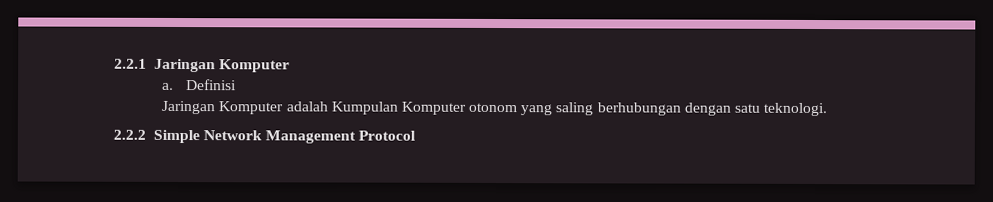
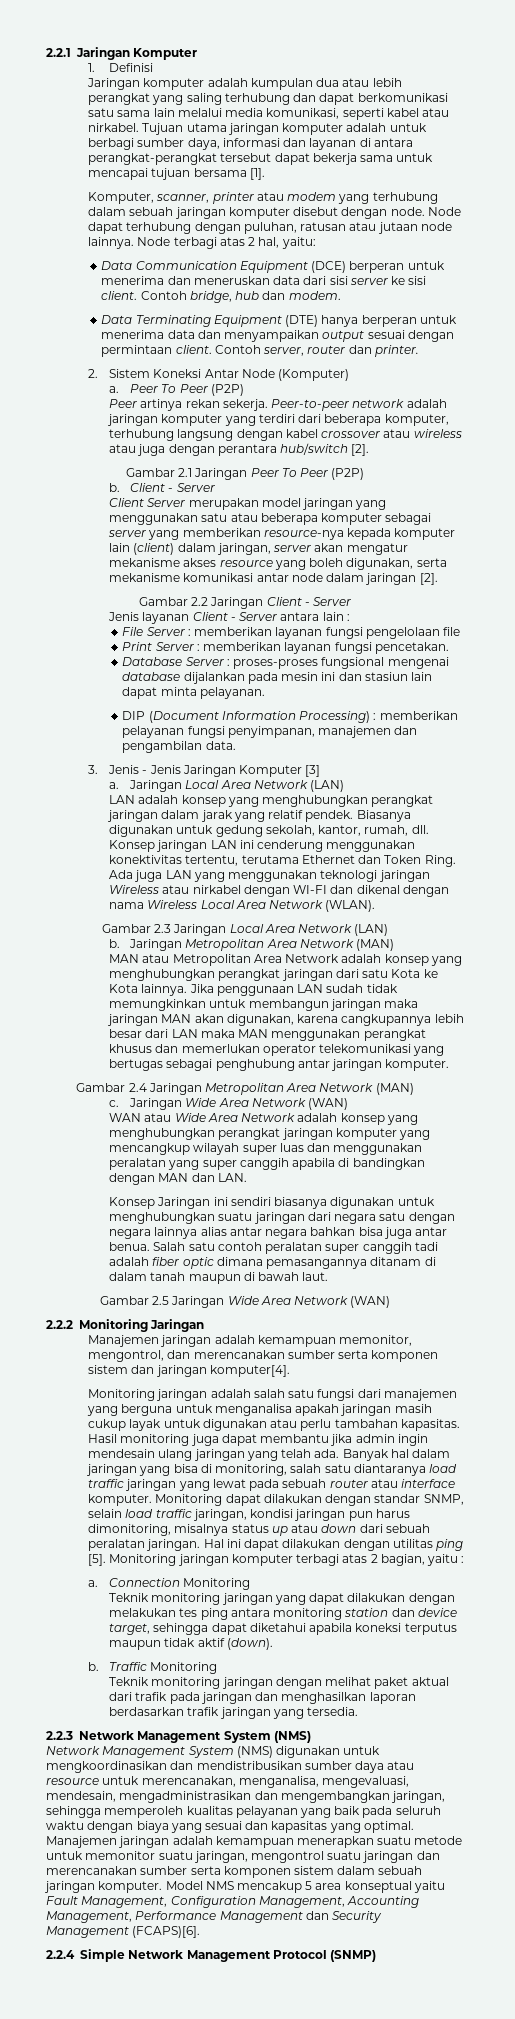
- a. Definisi
+ 1. Definisi
- Jaringan Komputer adalah Kumpulan Komputer otonom yang saling berhubungan dengan satu teknologi.
- 2.2.2 Simple Network Management Protocol
+ Jaringan komputer adalah kumpulan dua atau lebih perangkat yang saling terhubung dan dapat berkomunikasi satu sama lain melalui media komunikasi, seperti kabel atau nirkabel. Tujuan utama jaringan komputer adalah untuk berbagi sumber daya, informasi dan layanan di antara perangkat-perangkat tersebut dapat bekerja sama untuk mencapai tujuan bersama [1].
+ Komputer, scanner, printer atau modem yang terhubung dalam sebuah jaringan komputer disebut dengan node. Node dapat terhubung dengan puluhan, ratusan atau jutaan node lainnya. Node terbagi atas 2 hal, yaitu:
+ Data Communication Equipment (DCE) berperan untuk menerima dan meneruskan data dari sisi server ke sisi client. Contoh bridge, hub dan modem.
+ Data Terminating Equipment (DTE) hanya berperan untuk menerima data dan menyampaikan output sesuai dengan permintaan client. Contoh server, router dan printer.
+ 2. Sistem Koneksi Antar Node (Komputer)
+ a. Peer To Peer (P2P)
+ Peer artinya rekan sekerja. Peer-to-peer network adalah jaringan komputer yang terdiri dari beberapa komputer, terhubung langsung dengan kabel crossover atau wireless atau juga dengan perantara hub/switch [2].
+ Gambar 2.1 Jaringan Peer To Peer (P2P)
+ b. Client - Server
+ Client Server merupakan model jaringan yang menggunakan satu atau beberapa komputer sebagai server yang memberikan resource-nya kepada komputer lain (client) dalam jaringan, server akan mengatur mekanisme akses resource yang boleh digunakan, serta mekanisme komunikasi antar node dalam jaringan [2].
+ Gambar 2.2 Jaringan Client - Server
+ Jenis layanan Client - Server antara lain :
+ File Server : memberikan layanan fungsi pengelolaan file
+ Print Server : memberikan layanan fungsi pencetakan.
+ Database Server : proses-proses fungsional mengenai database dijalankan pada mesin ini dan stasiun lain dapat minta pelayanan.
+ DIP (Document Information Processing) : memberikan pelayanan fungsi penyimpanan, manajemen dan pengambilan data.
+ 3. Jenis - Jenis Jaringan Komputer [3]
+ a. Jaringan Local Area Network (LAN)
+ LAN adalah konsep yang menghubungkan perangkat jaringan dalam jarak yang relatif pendek. Biasanya digunakan untuk gedung sekolah, kantor, rumah, dll. Konsep jaringan LAN ini cenderung menggunakan konektivitas tertentu, terutama Ethernet dan Token Ring. Ada juga LAN yang menggunakan teknologi jaringan Wireless atau nirkabel dengan WI-FI dan dikenal dengan nama Wireless Local Area Network (WLAN).
+ Gambar 2.3 Jaringan Local Area Network (LAN)
+ b. Jaringan Metropolitan Area Network (MAN)
+ MAN atau Metropolitan Area Network adalah konsep yang menghubungkan perangkat jaringan dari satu Kota ke Kota lainnya. Jika penggunaan LAN sudah tidak memungkinkan untuk membangun jaringan maka jaringan MAN akan digunakan, karena cangkupannya lebih besar dari LAN maka MAN menggunakan perangkat khusus dan memerlukan operator telekomunikasi yang bertugas sebagai penghubung antar jaringan komputer.
+ Gambar 2.4 Jaringan Metropolitan Area Network (MAN)
+ c. Jaringan Wide Area Network (WAN)
+ WAN atau Wide Area Network adalah konsep yang menghubungkan perangkat jaringan komputer yang mencangkup wilayah super luas dan menggunakan peralatan yang super canggih apabila di bandingkan dengan MAN dan LAN.
+ Konsep Jaringan ini sendiri biasanya digunakan untuk menghubungkan suatu jaringan dari negara satu dengan negara lainnya alias antar negara bahkan bisa juga antar benua. Salah satu contoh peralatan super canggih tadi adalah fiber optic dimana pemasangannya ditanam di dalam tanah maupun di bawah laut.
+ Gambar 2.5 Jaringan Wide Area Network (WAN)
+ 2.2.2 Monitoring Jaringan
+ Manajemen jaringan adalah kemampuan memonitor, mengontrol, dan merencanakan sumber serta komponen sistem dan jaringan komputer[4].
+ Monitoring jaringan adalah salah satu fungsi dari manajemen yang berguna untuk menganalisa apakah jaringan masih cukup layak untuk digunakan atau perlu tambahan kapasitas. Hasil monitoring juga dapat membantu jika admin ingin mendesain ulang jaringan yang telah ada. Banyak hal dalam jaringan yang bisa di monitoring, salah satu diantaranya load traffic jaringan yang lewat pada sebuah router atau interface komputer. Monitoring dapat dilakukan dengan standar SNMP, selain load traffic jaringan, kondisi jaringan pun harus dimonitoring, misalnya status up atau down dari sebuah peralatan jaringan. Hal ini dapat dilakukan dengan utilitas ping [5]. Monitoring jaringan komputer terbagi atas 2 bagian, yaitu :
+ a. Connection Monitoring
+ Teknik monitoring jaringan yang dapat dilakukan dengan melakukan tes ping antara monitoring station dan device target, sehingga dapat diketahui apabila koneksi terputus maupun tidak aktif (down).
+ b. Traffic Monitoring
+ Teknik monitoring jaringan dengan melihat paket aktual dari trafik pada jaringan dan menghasilkan laporan berdasarkan trafik jaringan yang tersedia.
+ 2.2.3 Network Management System (NMS)
+ Network Management System (NMS) digunakan untuk mengkoordinasikan dan mendistribusikan sumber daya atau resource untuk merencanakan, menganalisa, mengevaluasi, mendesain, mengadministrasikan dan mengembangkan jaringan, sehingga memperoleh kualitas pelayanan yang baik pada seluruh waktu dengan biaya yang sesuai dan kapasitas yang optimal. Manajemen jaringan adalah kemampuan menerapkan suatu metode untuk memonitor suatu jaringan, mengontrol suatu jaringan dan merencanakan sumber serta komponen sistem dalam sebuah jaringan komputer. Model NMS mencakup 5 area konseptual yaitu Fault Management, Configuration Management, Accounting Management, Performance Management dan Security Management (FCAPS)[6].
+ 2.2.4 Simple Network Management Protocol (SNMP)

